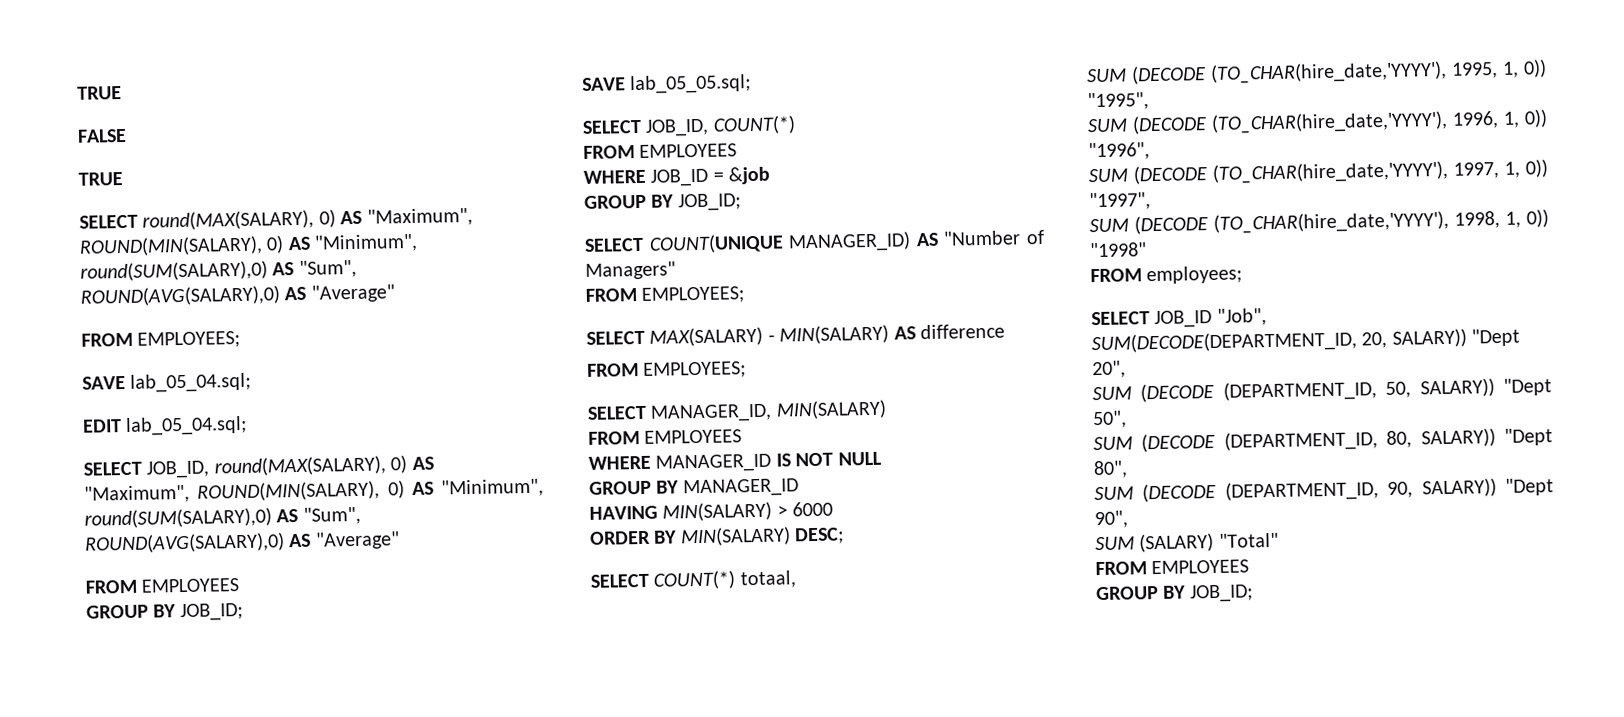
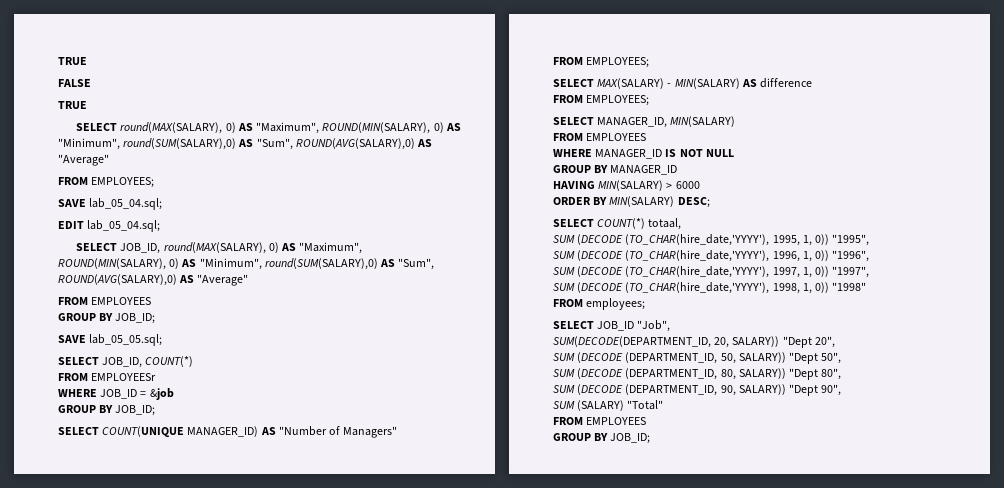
  SELECT JOB_ID, COUNT(*)
- FROM EMPLOYEES
+ FROM EMPLOYEESr

